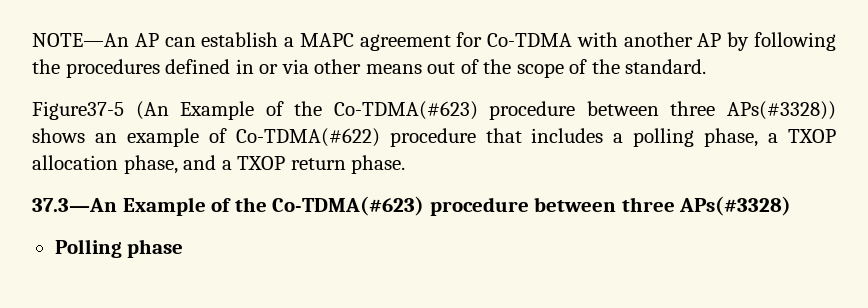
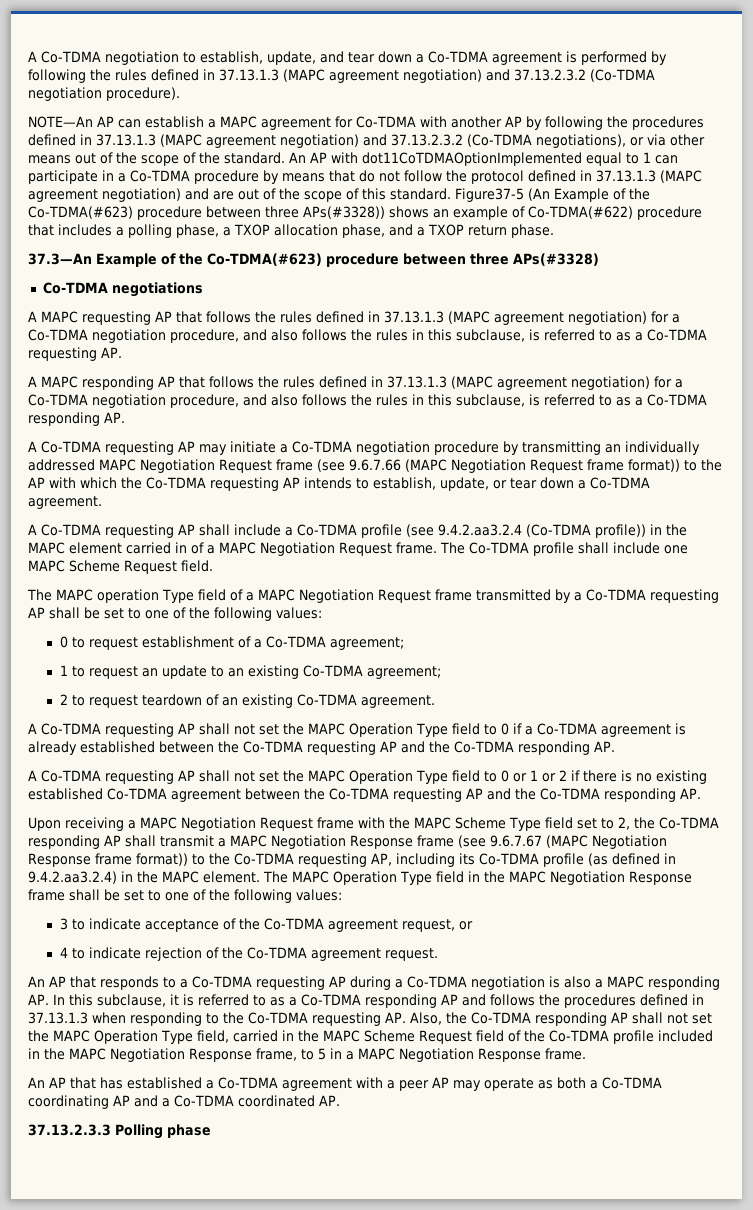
+ A Co-TDMA negotiation to establish, update, and tear down a Co-TDMA agreement is performed by following the rules defined in 37.13.1.3 (MAPC agreement negotiation) and 37.13.2.3.2 (Co-TDMA negotiation procedure).
- NOTE—An AP can establish a MAPC agreement for Co-TDMA with another AP by following the procedures defined in or via other means out of the scope of the standard.
- Figure37-5 (An Example of the Co-TDMA(#623) procedure between three APs(#3328)) shows an example of Co-TDMA(#622) procedure that includes a polling phase, a TXOP allocation phase, and a TXOP return phase.
+ NOTE—An AP can establish a MAPC agreement for Co-TDMA with another AP by following the procedures defined in 37.13.1.3 (MAPC agreement negotiation) and 37.13.2.3.2 (Co-TDMA negotiations), or via other means out of the scope of the standard. An AP with dot11CoTDMAOptionImplemented equal to 1 can participate in a Co-TDMA procedure by means that do not follow the protocol defined in 37.13.1.3 (MAPC agreement negotiation) and are out of the scope of this standard. Figure37-5 (An Example of the Co-TDMA(#623) procedure between three APs(#3328)) shows an example of Co-TDMA(#622) procedure that includes a polling phase, a TXOP allocation phase, and a TXOP return phase.
- Polling phase
+ Co-TDMA negotiations
+ A MAPC requesting AP that follows the rules defined in 37.13.1.3 (MAPC agreement negotiation) for a Co-TDMA negotiation procedure, and also follows the rules in this subclause, is referred to as a Co-TDMA requesting AP.
+ A MAPC responding AP that follows the rules defined in 37.13.1.3 (MAPC agreement negotiation) for a Co-TDMA negotiation procedure, and also follows the rules in this subclause, is referred to as a Co-TDMA responding AP.
+ A Co-TDMA requesting AP may initiate a Co-TDMA negotiation procedure by transmitting an individually addressed MAPC Negotiation Request frame (see 9.6.7.66 (MAPC Negotiation Request frame format)) to the AP with which the Co-TDMA requesting AP intends to establish, update, or tear down a Co-TDMA agreement.
+ A Co-TDMA requesting AP shall include a Co-TDMA profile (see 9.4.2.aa3.2.4 (Co-TDMA profile)) in the MAPC element carried in of a MAPC Negotiation Request frame. The Co-TDMA profile shall include one MAPC Scheme Request field.
+ The MAPC operation Type field of a MAPC Negotiation Request frame transmitted by a Co-TDMA requesting AP shall be set to one of the following values:
+ 0 to request establishment of a Co-TDMA agreement;
+ 1 to request an update to an existing Co-TDMA agreement;
+ 2 to request teardown of an existing Co-TDMA agreement.
+ A Co-TDMA requesting AP shall not set the MAPC Operation Type field to 0 if a Co-TDMA agreement is already established between the Co-TDMA requesting AP and the Co-TDMA responding AP.
+ A Co-TDMA requesting AP shall not set the MAPC Operation Type field to 0 or 1 or 2 if there is no existing established Co-TDMA agreement between the Co-TDMA requesting AP and the Co-TDMA responding AP.
+ Upon receiving a MAPC Negotiation Request frame with the MAPC Scheme Type field set to 2, the Co-TDMA responding AP shall transmit a MAPC Negotiation Response frame (see 9.6.7.67 (MAPC Negotiation Response frame format)) to the Co-TDMA requesting AP, including its Co-TDMA profile (as defined in 9.4.2.aa3.2.4) in the MAPC element. The MAPC Operation Type field in the MAPC Negotiation Response frame shall be set to one of the following values:
+ 3 to indicate acceptance of the Co-TDMA agreement request, or
+ 4 to indicate rejection of the Co-TDMA agreement request.
+ An AP that responds to a Co-TDMA requesting AP during a Co-TDMA negotiation is also a MAPC responding AP. In this subclause, it is referred to as a Co-TDMA responding AP and follows the procedures defined in 37.13.1.3 when responding to the Co-TDMA requesting AP. Also, the Co-TDMA responding AP shall not set the MAPC Operation Type field, carried in the MAPC Scheme Request field of the Co-TDMA profile included in the MAPC Negotiation Response frame, to 5 in a MAPC Negotiation Response frame.
+ An AP that has established a Co-TDMA agreement with a peer AP may operate as both a Co-TDMA coordinating AP and a Co-TDMA coordinated AP.
+ 37.13.2.3.3 Polling phase

